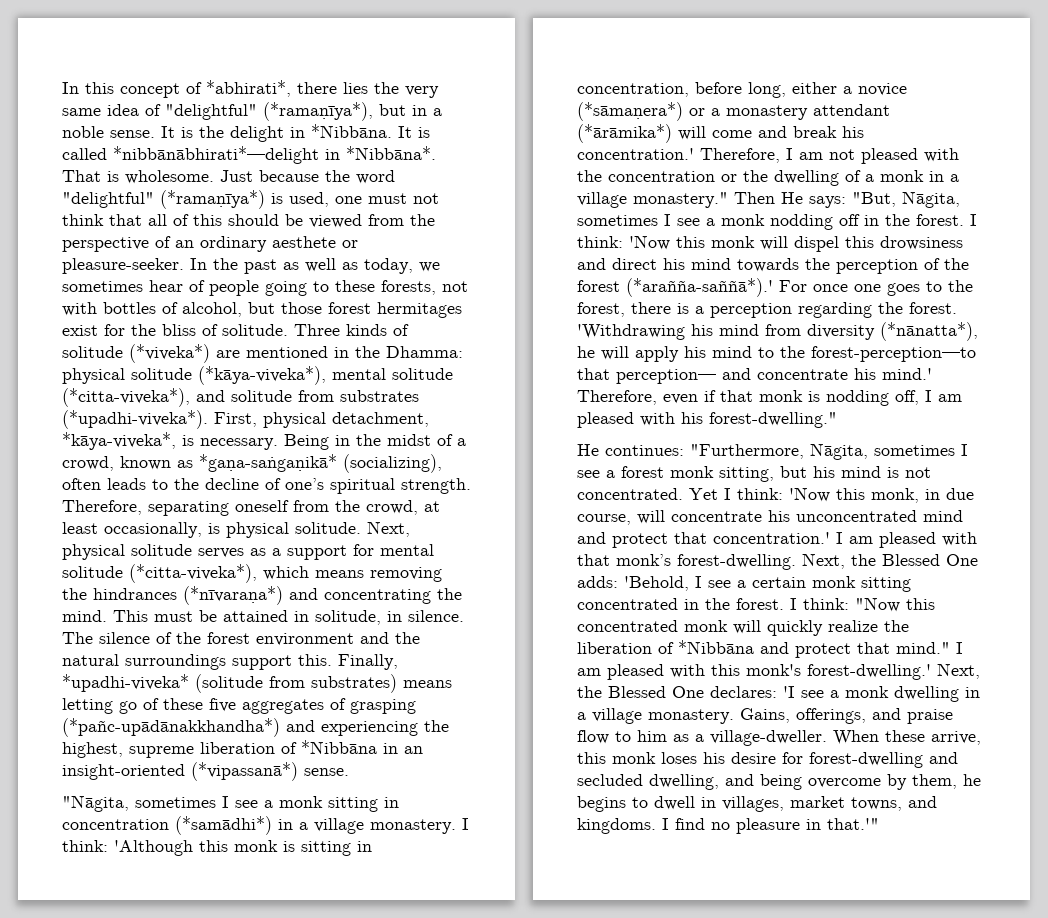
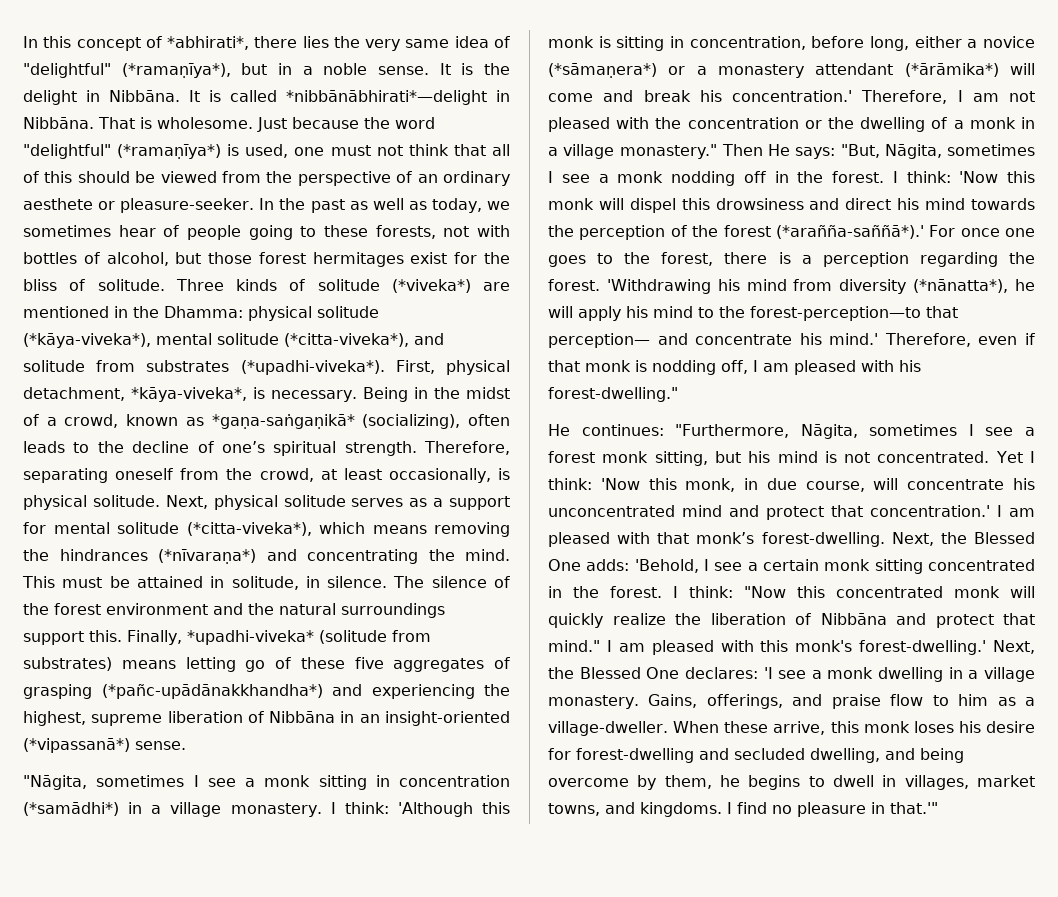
- It is the delight in *Nibbāna.
+ It is the delight in Nibbāna.
- It is called *nibbānābhirati*—delight in *Nibbāna*.
+ It is called *nibbānābhirati*—delight in Nibbāna.
- Finally, *upadhi-viveka* (solitude from substrates) means letting go of these five aggregates of grasping (*pañc-upādānakkhandha*) and experiencing the highest, supreme liberation of *Nibbāna in an insight-oriented (*vipassanā*) sense.
+ Finally, *upadhi-viveka* (solitude from substrates) means letting go of these five aggregates of grasping (*pañc-upādānakkhandha*) and experiencing the highest, supreme liberation of Nibbāna in an insight-oriented (*vipassanā*) sense.
- I think: "Now this concentrated monk will quickly realize the liberation of *Nibbāna and protect that mind."
+ I think: "Now this concentrated monk will quickly realize the liberation of Nibbāna and protect that mind."

